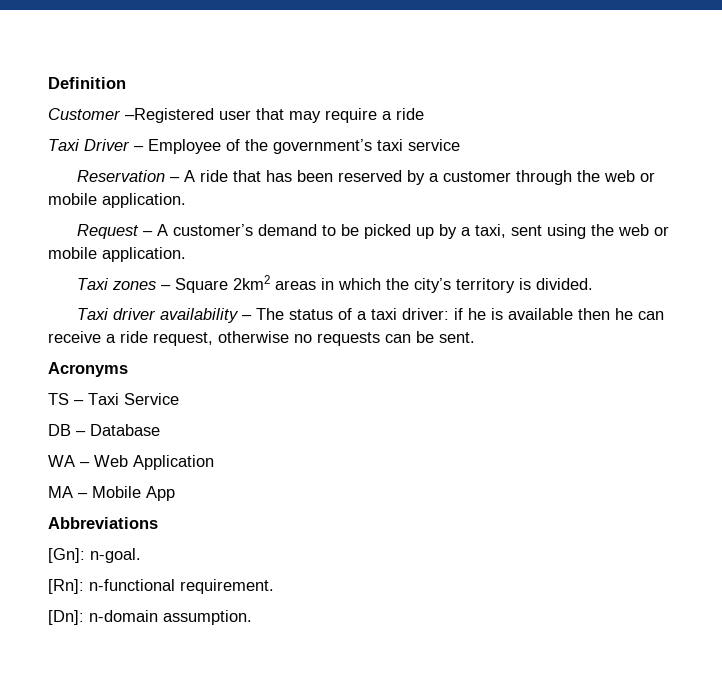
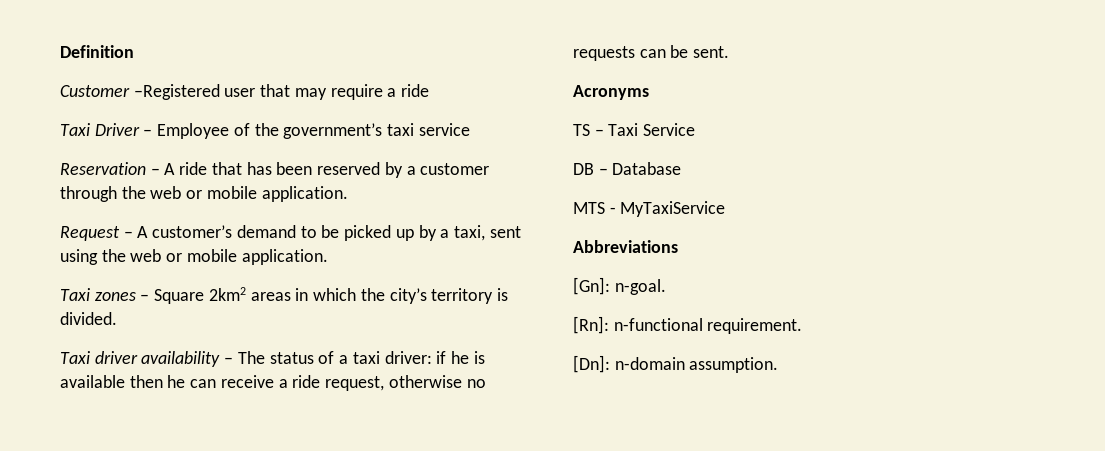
- WA – Web Application
- MA – Mobile App
+ MTS - MyTaxiService

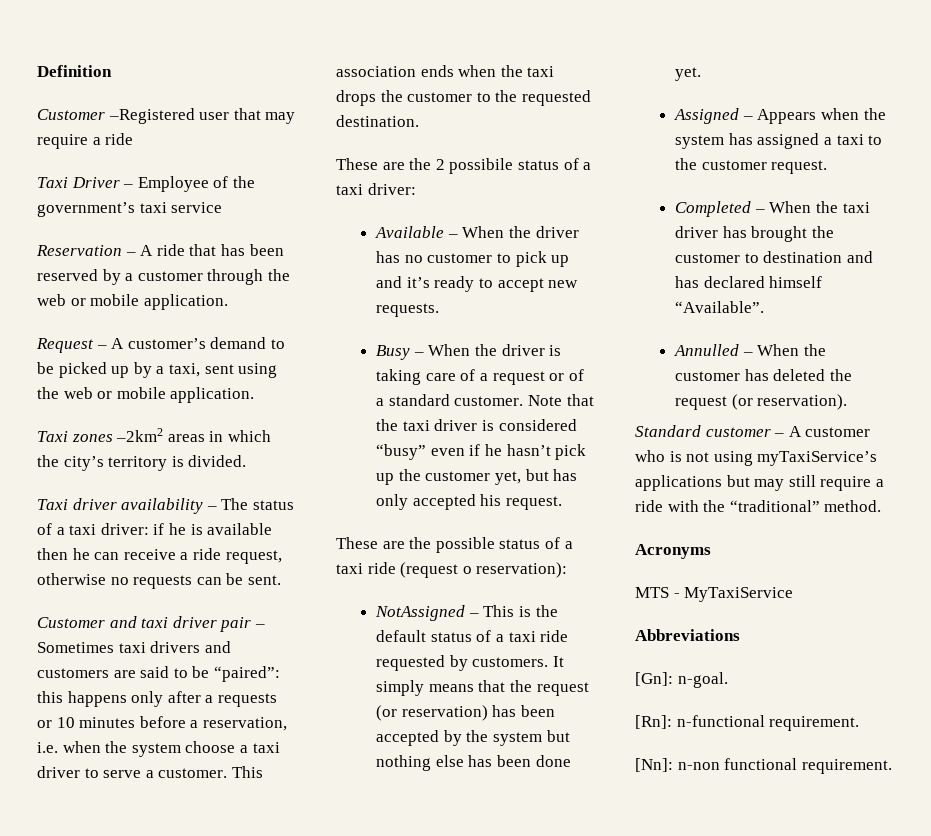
- Taxi zones – Square 2km2 areas in which the city’s territory is divided.
+ Taxi zones –2km2 areas in which the city’s territory is divided.
+ Customer and taxi driver pair – Sometimes taxi drivers and customers are said to be “paired”: this happens only after a requests or 10 minutes before a reservation, i.e. when the system choose a taxi driver to serve a customer. This association ends when the taxi drops the customer to the requested destination.
+ These are the 2 possibile status of a taxi driver:
+ Available – When the driver has no customer to pick up and it’s ready to accept new requests.
+ Busy – When the driver is taking care of a request or of a standard customer. Note that the taxi driver is considered “busy” even if he hasn’t pick up the customer yet, but has only accepted his request.
+ These are the possible status of a taxi ride (request o reservation):
+ NotAssigned – This is the default status of a taxi ride requested by customers. It simply means that the request (or reservation) has been accepted by the system but nothing else has been done yet.
+ Assigned – Appears when the system has assigned a taxi to the customer request.
+ Completed – When the taxi driver has brought the customer to destination and has declared himself “Available”.
+ Annulled – When the customer has deleted the request (or reservation).
+ Standard customer – A customer who is not using myTaxiService’s applications but may still require a ride with the “traditional” method.
  Acronyms
- TS – Taxi Service
- DB – Database
- [Dn]: n-domain assumption.
+ [Nn]: n-non functional requirement.

